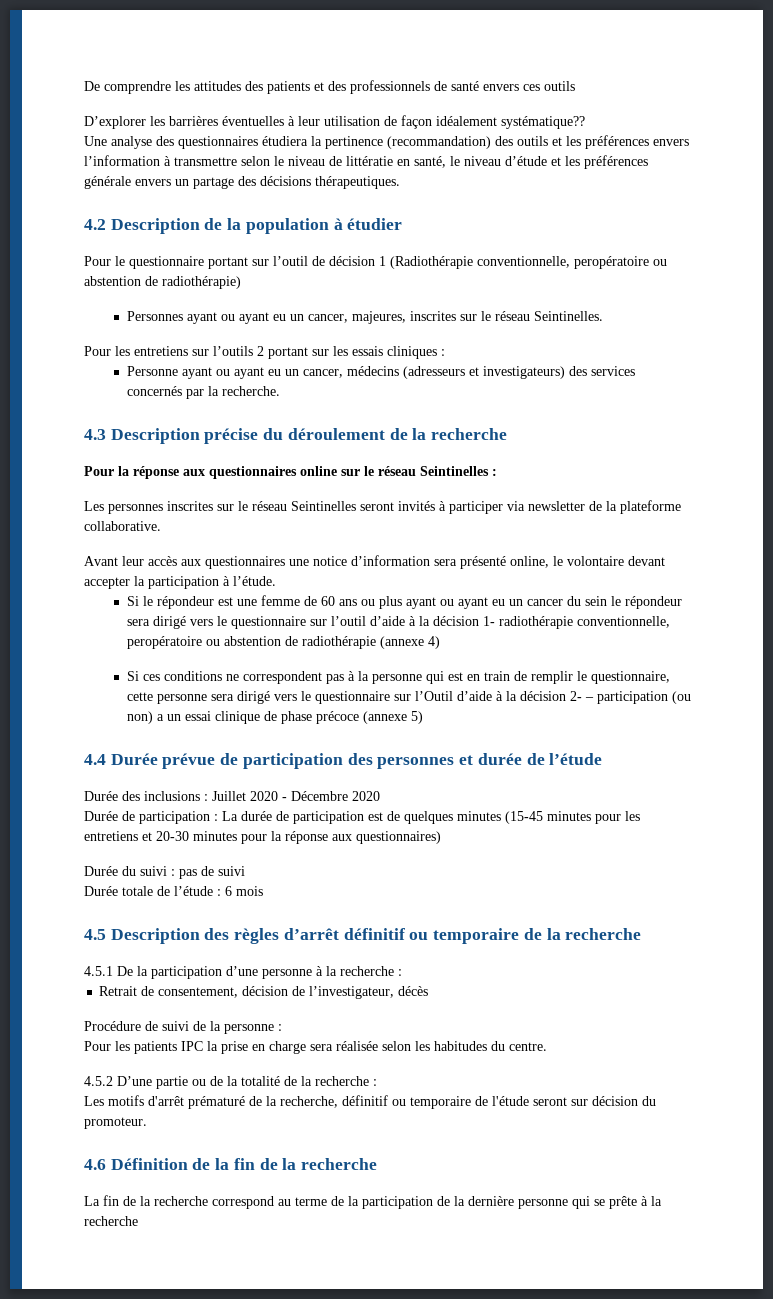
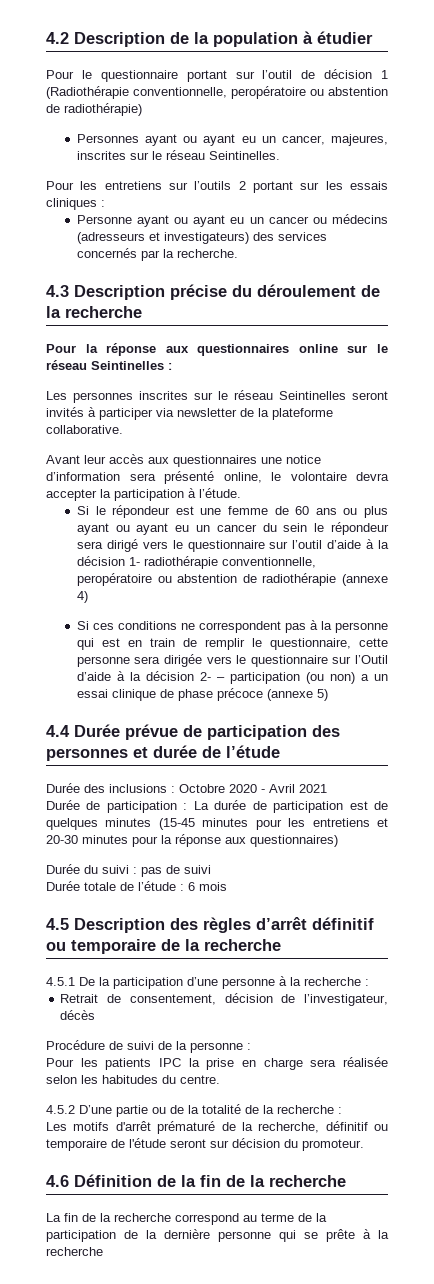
- De comprendre les attitudes des patients et des professionnels de santé envers ces outils
- D’explorer les barrières éventuelles à leur utilisation de façon idéalement systématique??
- Une analyse des questionnaires étudiera la pertinence (recommandation) des outils et les préférences envers l’information à transmettre selon le niveau de littératie en santé, le niveau d’étude et les préférences générale envers un partage des décisions thérapeutiques.
- Personne ayant ou ayant eu un cancer, médecins (adresseurs et investigateurs) des services concernés par la recherche.
+ Personne ayant ou ayant eu un cancer ou médecins (adresseurs et investigateurs) des services concernés par la recherche.
- Avant leur accès aux questionnaires une notice d’information sera présenté online, le volontaire devant accepter la participation à l’étude.
+ Avant leur accès aux questionnaires une notice d’information sera présenté online, le volontaire devra accepter la participation à l’étude.
- Si ces conditions ne correspondent pas à la personne qui est en train de remplir le questionnaire, cette personne sera dirigé vers le questionnaire sur l’Outil d’aide à la décision 2- – participation (ou non) a un essai clinique de phase précoce (annexe 5)
+ Si ces conditions ne correspondent pas à la personne qui est en train de remplir le questionnaire, cette personne sera dirigée vers le questionnaire sur l’Outil d’aide à la décision 2- – participation (ou non) a un essai clinique de phase précoce (annexe 5)
- Durée des inclusions : Juillet 2020 - Décembre 2020
+ Durée des inclusions : Octobre 2020 - Avril 2021

